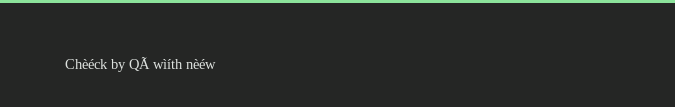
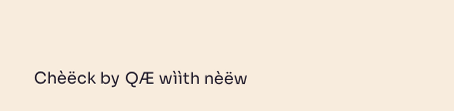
- Chèéck by QÃ wìíth nèéw
+ Chèëck by QÆ wììth nèëw

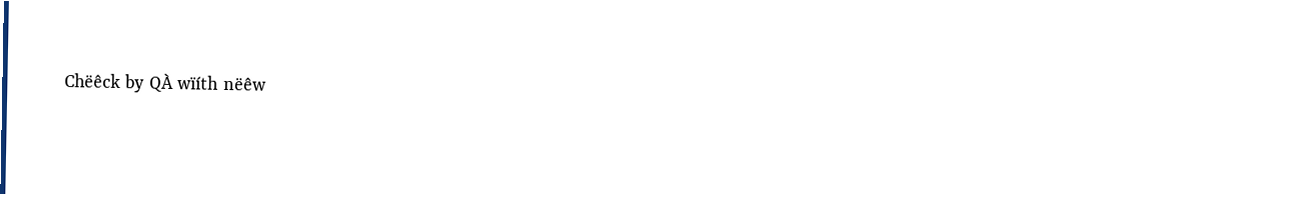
- Chèëck by QÆ wììth nèëw
+ Chëêck by QÀ wïíth nëêw

